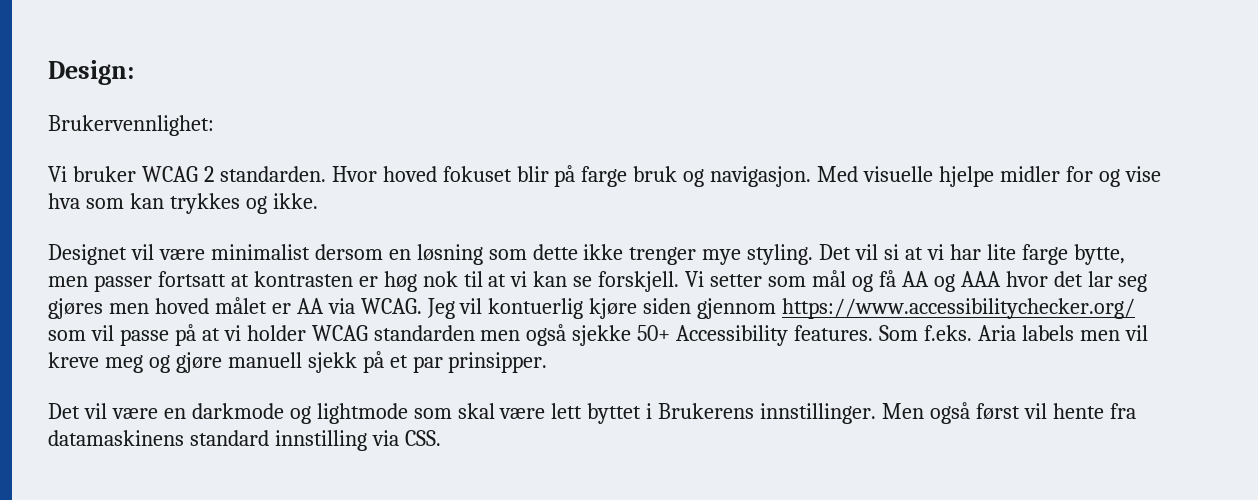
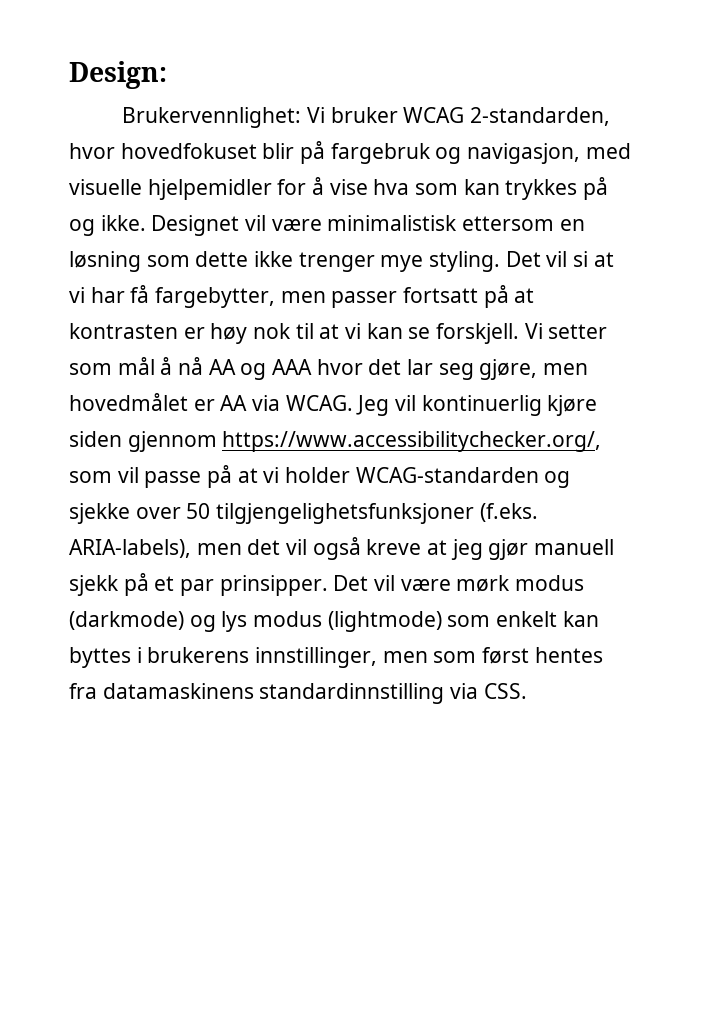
- Brukervennlighet:
- Vi bruker WCAG 2 standarden. Hvor hoved fokuset blir på farge bruk og navigasjon. Med visuelle hjelpe midler for og vise hva som kan trykkes og ikke.
- Designet vil være minimalist dersom en løsning som dette ikke trenger mye styling.
+ Brukervennlighet: Vi bruker WCAG 2-standarden, hvor hovedfokuset blir på fargebruk og navigasjon, med visuelle hjelpemidler for å vise hva som kan trykkes på og ikke. Designet vil være minimalistisk ettersom en løsning som dette ikke trenger mye styling.
- Det vil si at vi har lite farge bytte, men passer fortsatt at kontrasten er høg nok til at vi kan se forskjell.
+ Det vil si at vi har få fargebytter, men passer fortsatt på at kontrasten er høy nok til at vi kan se forskjell.
- Vi setter som mål og få AA og AAA hvor det lar seg gjøres men hoved målet er AA via WCAG.
+ Vi setter som mål å nå AA og AAA hvor det lar seg gjøre, men hovedmålet er AA via WCAG.
- Jeg vil kontuerlig kjøre siden gjennom https://www.accessibilitychecker.org/ som vil passe på at vi holder WCAG standarden men også sjekke 50+ Accessibility features. Som f.eks. Aria labels men vil kreve meg og gjøre manuell sjekk på et par prinsipper.
- Det vil være en darkmode og lightmode som skal være lett byttet i Brukerens innstillinger. Men også først vil hente fra datamaskinens standard innstilling via CSS.
+ Jeg vil kontinuerlig kjøre siden gjennom https://www.accessibilitychecker.org/, som vil passe på at vi holder WCAG-standarden og sjekke over 50 tilgjengelighetsfunksjoner (f.eks. ARIA-labels), men det vil også kreve at jeg gjør manuell sjekk på et par prinsipper. Det vil være mørk modus (darkmode) og lys modus (lightmode) som enkelt kan byttes i brukerens innstillinger, men som først hentes fra datamaskinens standardinnstilling via CSS.

